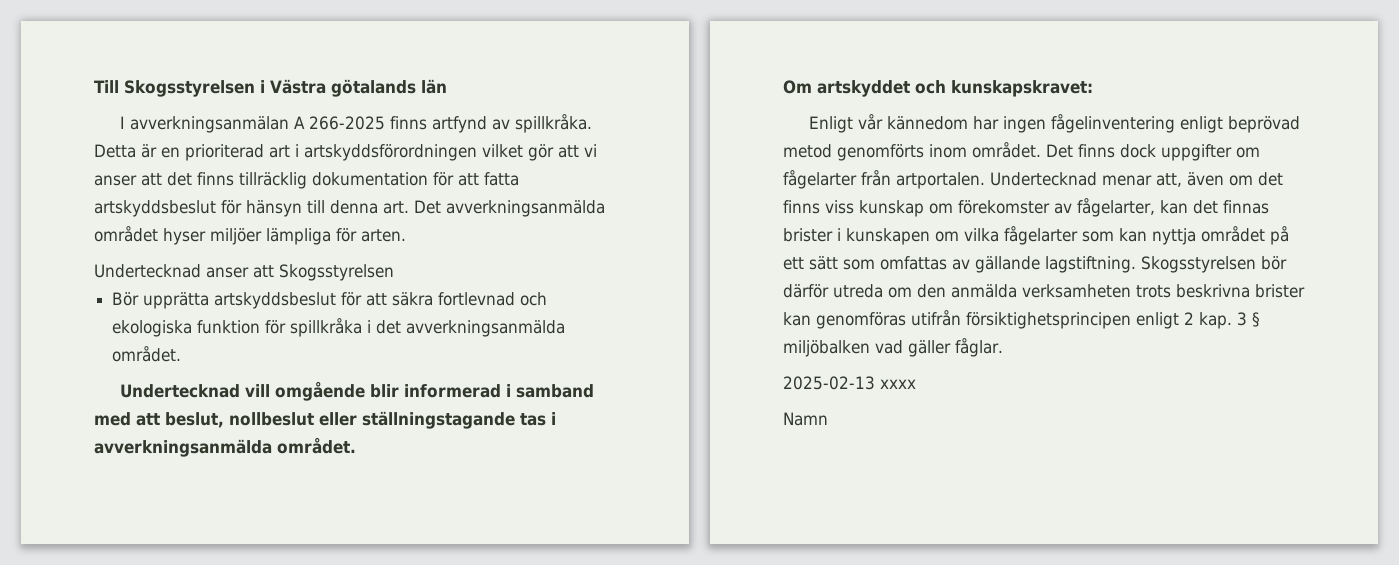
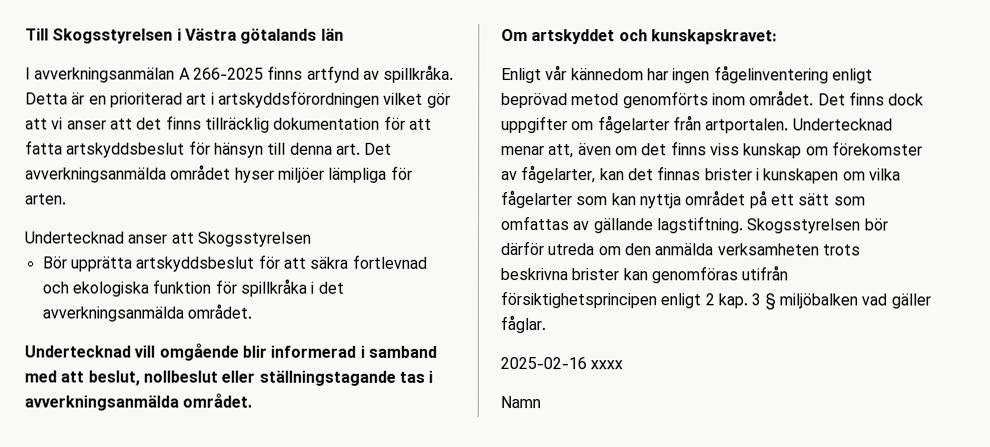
- 2025-02-13 xxxx
+ 2025-02-16 xxxx

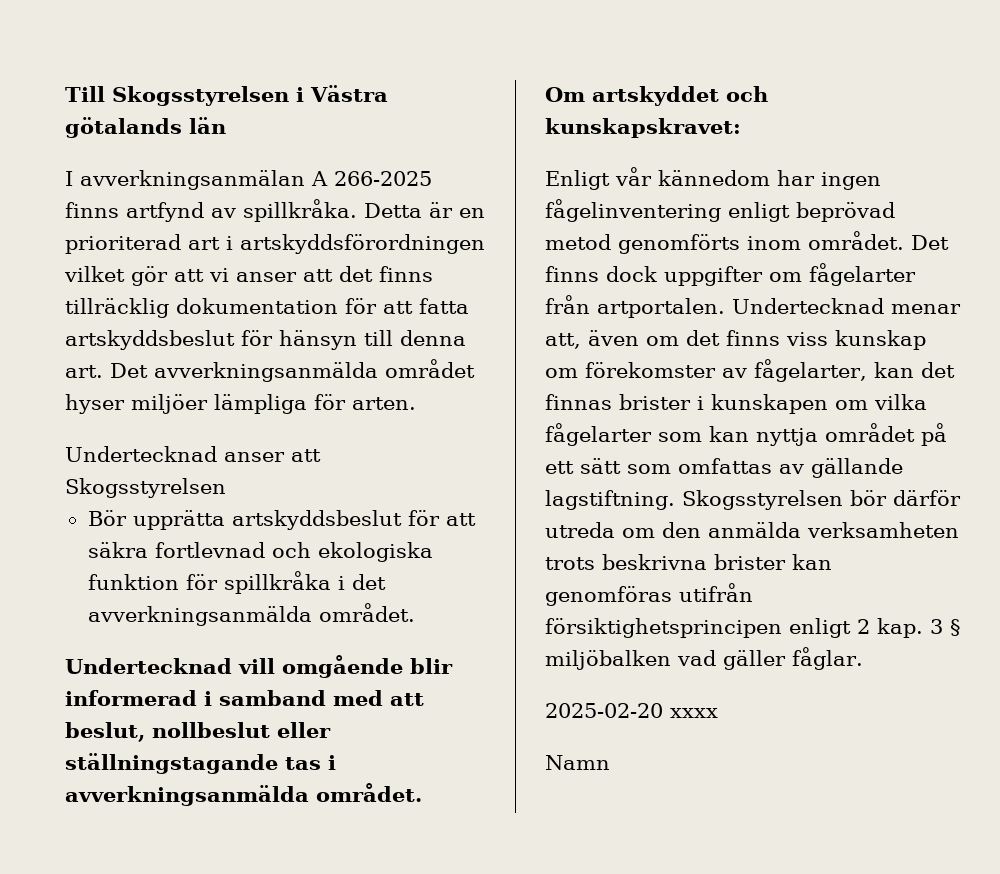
- 2025-02-16 xxxx
+ 2025-02-20 xxxx

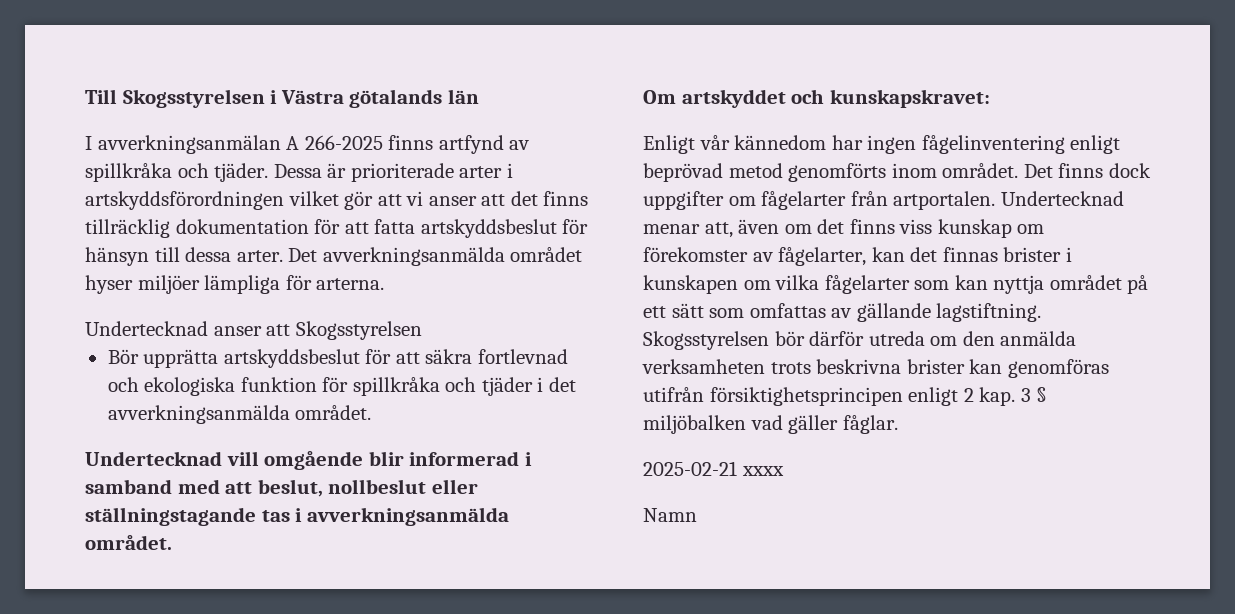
- I avverkningsanmälan A 266-2025 finns artfynd av spillkråka. Detta är en prioriterad art i artskyddsförordningen vilket gör att vi anser att det finns tillräcklig dokumentation för att fatta artskyddsbeslut för hänsyn till denna art. Det avverkningsanmälda området hyser miljöer lämpliga för arten.
+ I avverkningsanmälan A 266-2025 finns artfynd av spillkråka och tjäder. Dessa är prioriterade arter i artskyddsförordningen vilket gör att vi anser att det finns tillräcklig dokumentation för att fatta artskyddsbeslut för hänsyn till dessa arter. Det avverkningsanmälda området hyser miljöer lämpliga för arterna.
- Bör upprätta artskyddsbeslut för att säkra fortlevnad och ekologiska funktion för spillkråka i det avverkningsanmälda området.
+ Bör upprätta artskyddsbeslut för att säkra fortlevnad och ekologiska funktion för spillkråka och tjäder i det avverkningsanmälda området.
- 2025-02-20 xxxx
+ 2025-02-21 xxxx

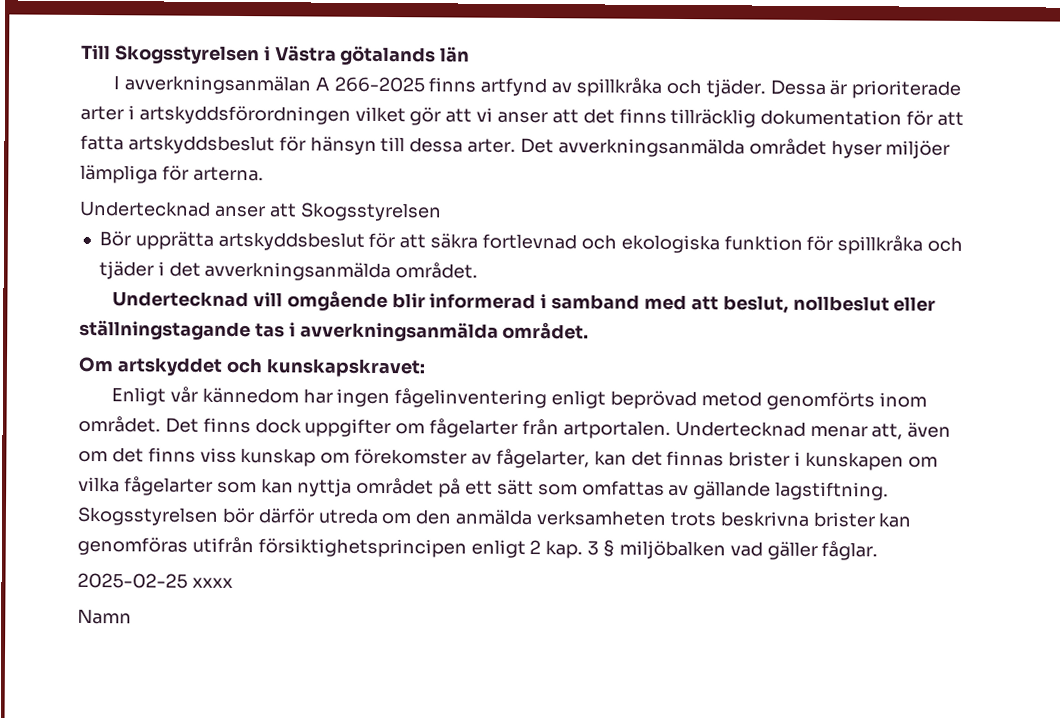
- 2025-02-21 xxxx
+ 2025-02-25 xxxx

